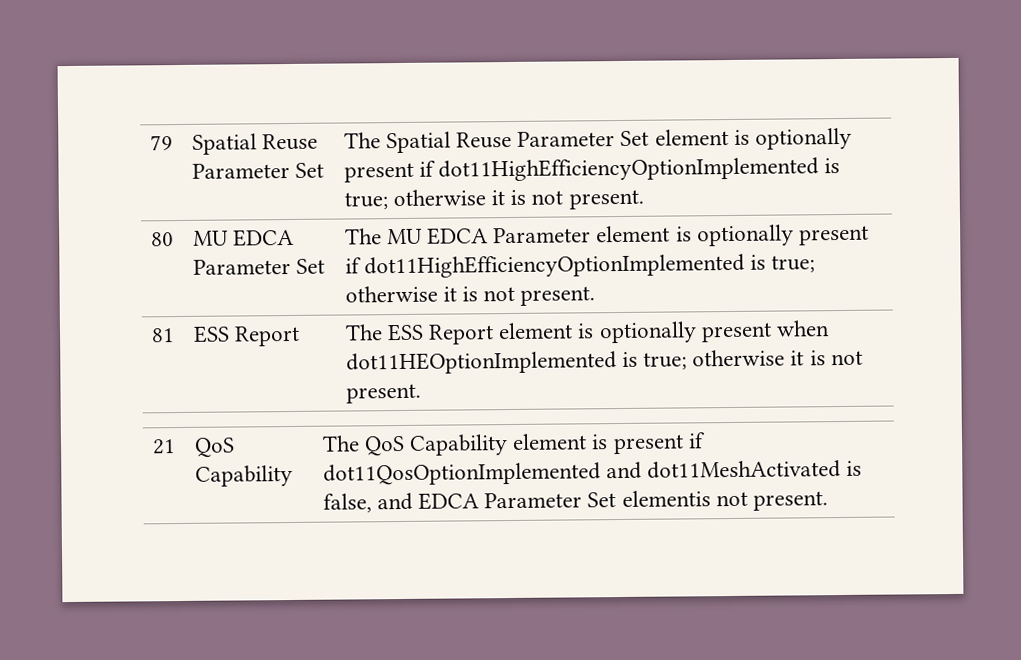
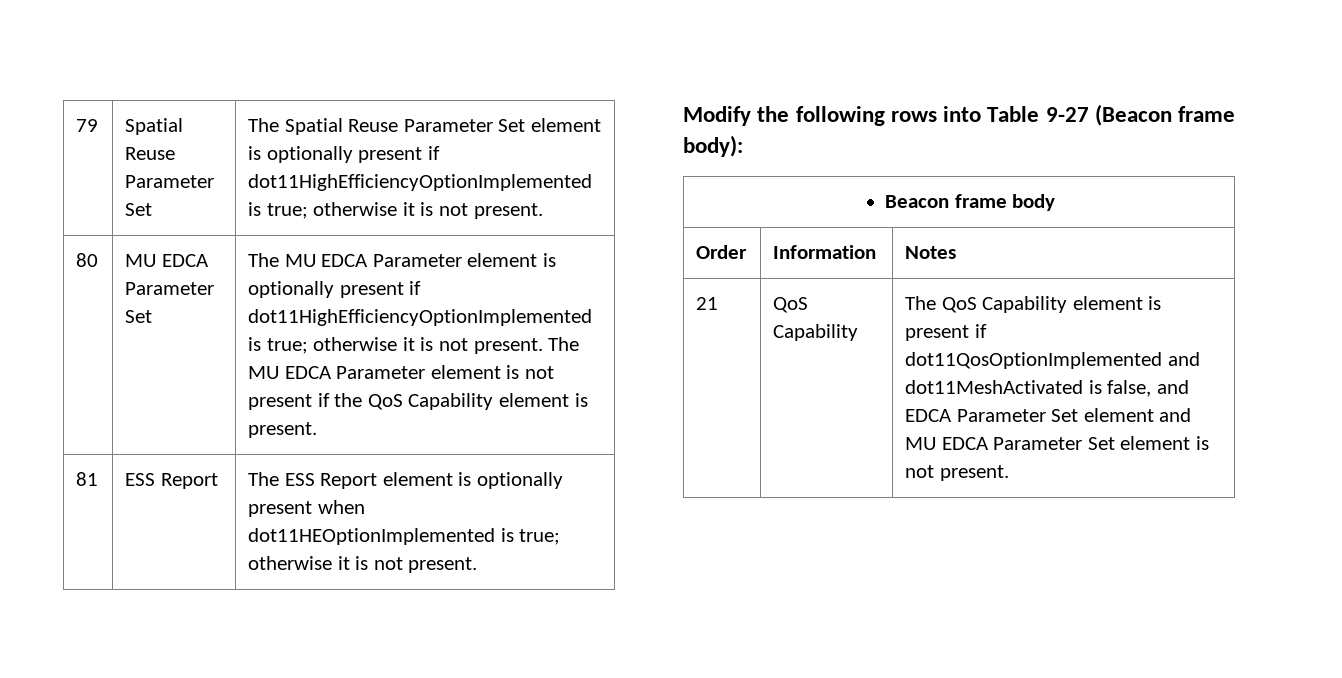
- 80 | MU EDCA Parameter Set | The MU EDCA Parameter element is optionally present if dot11HighEfficiencyOptionImplemented is true; otherwise it is not present.
+ 80 | MU EDCA Parameter Set | The MU EDCA Parameter element is optionally present if dot11HighEfficiencyOptionImplemented is true; otherwise it is not present. The MU EDCA Parameter element is not present if the QoS Capability element is present.
+ Modify the following rows into Table 9-27 (Beacon frame body):
+ Beacon frame body
+ Order | Information | Notes
- 21 | QoS Capability | The QoS Capability element is present if dot11QosOptionImplemented and dot11MeshActivated is false, and EDCA Parameter Set elementis not present.
+ 21 | QoS Capability | The QoS Capability element is present if dot11QosOptionImplemented and dot11MeshActivated is false, and EDCA Parameter Set element and MU EDCA Parameter Set element is not present.

